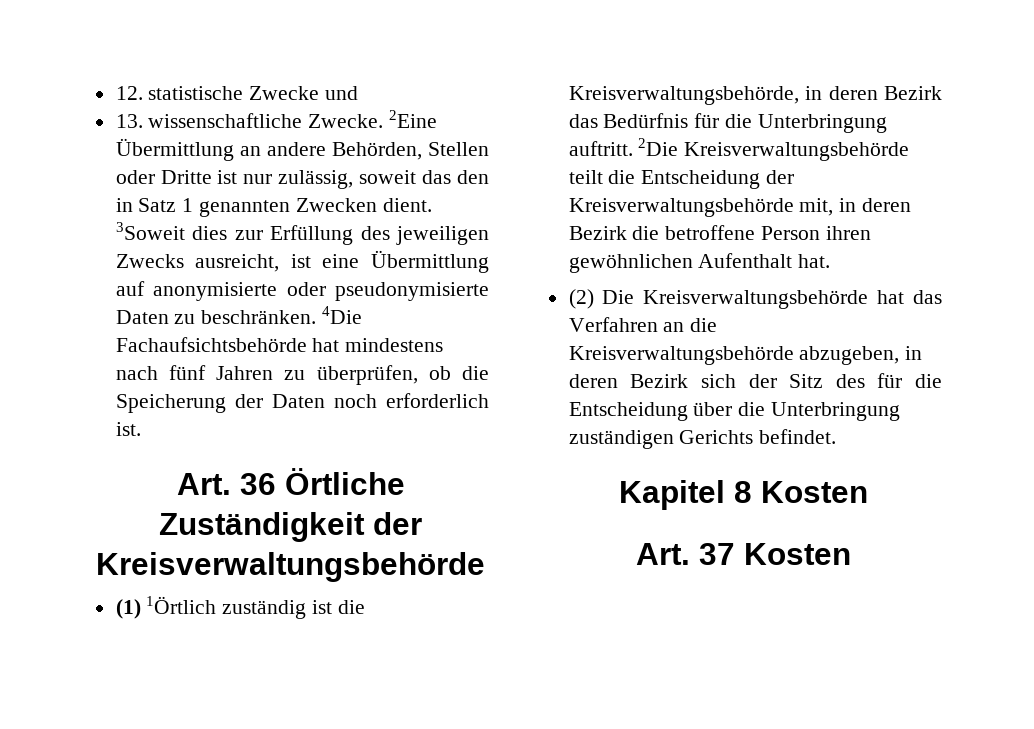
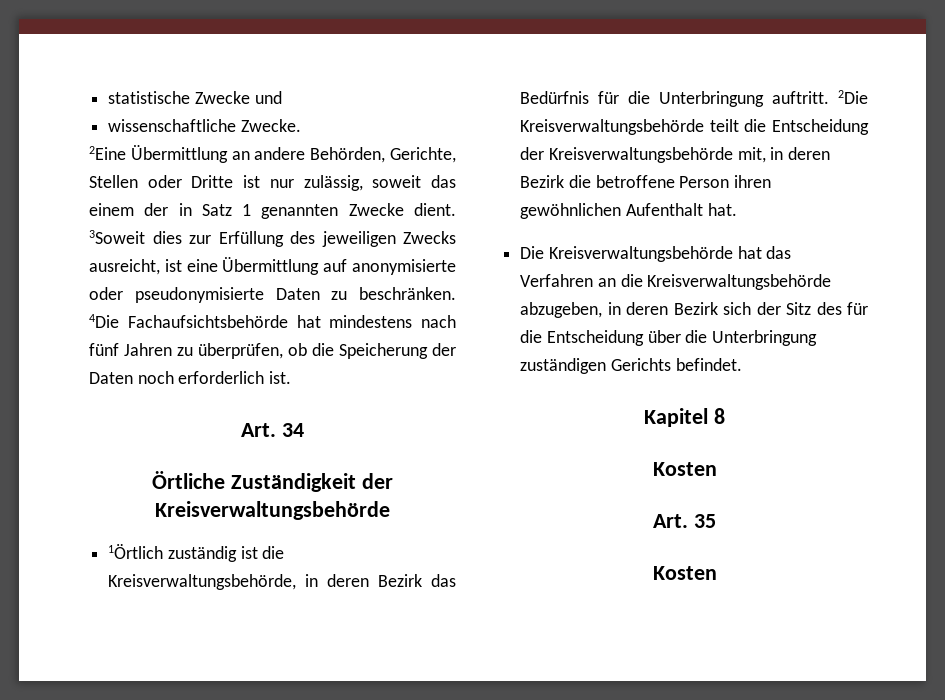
- 12. statistische Zwecke und
+ statistische Zwecke und
- 13. wissenschaftliche Zwecke. 2Eine Übermittlung an andere Behörden, Stellen oder Dritte ist nur zulässig, soweit das den in Satz 1 genannten Zwecken dient.
+ wissenschaftliche Zwecke.
+ 2Eine Übermittlung an andere Behörden, Gerichte, Stellen oder Dritte ist nur zulässig, soweit das einem der in Satz 1 genannten Zwecke dient.
- Art. 36 Örtliche Zuständigkeit der Kreisverwaltungsbehörde
+ Art. 34
+ Örtliche Zuständigkeit der Kreisverwaltungsbehörde
- (1) 1Örtlich zuständig ist die Kreisverwaltungsbehörde, in deren Bezirk das Bedürfnis für die Unterbringung auftritt.
+ 1Örtlich zuständig ist die Kreisverwaltungsbehörde, in deren Bezirk das Bedürfnis für die Unterbringung auftritt.
- (2) Die Kreisverwaltungsbehörde hat das Verfahren an die Kreisverwaltungsbehörde abzugeben, in deren Bezirk sich der Sitz des für die Entscheidung über die Unterbringung zuständigen Gerichts befindet.
+ Die Kreisverwaltungsbehörde hat das Verfahren an die Kreisverwaltungsbehörde abzugeben, in deren Bezirk sich der Sitz des für die Entscheidung über die Unterbringung zuständigen Gerichts befindet.
- Kapitel 8 Kosten
+ Kapitel 8
+ Kosten
- Art. 37 Kosten
+ Art. 35
+ Kosten

